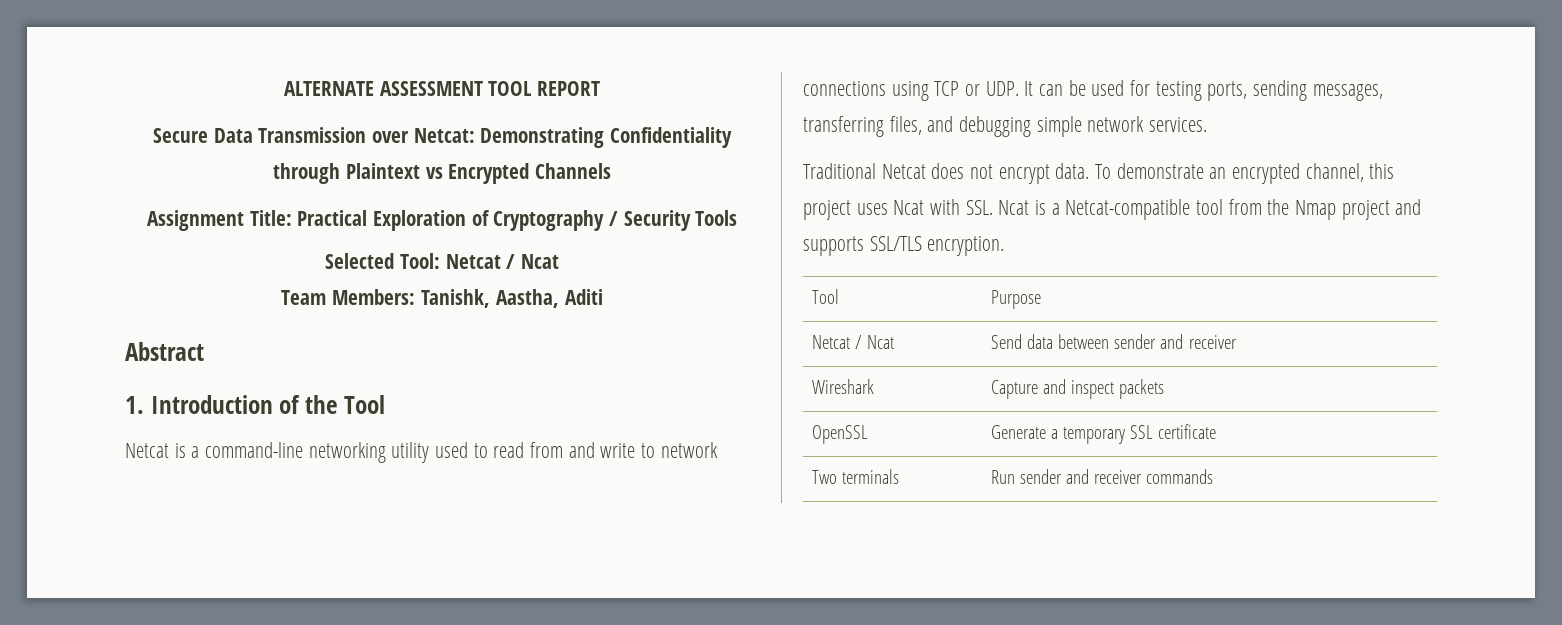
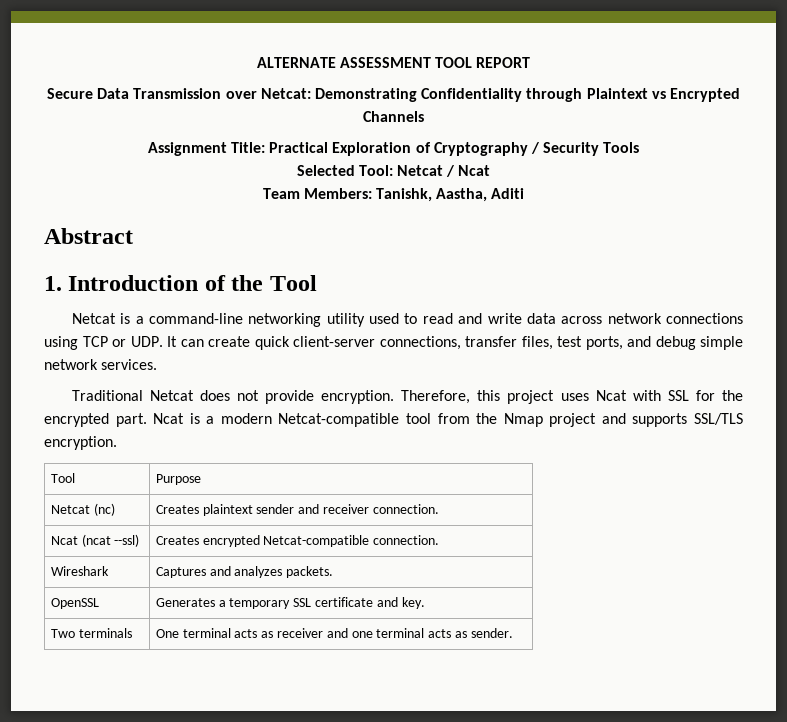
- Netcat is a command-line networking utility used to read from and write to network connections using TCP or UDP. It can be used for testing ports, sending messages, transferring files, and debugging simple network services.
+ Netcat is a command-line networking utility used to read and write data across network connections using TCP or UDP. It can create quick client-server connections, transfer files, test ports, and debug simple network services.
- Traditional Netcat does not encrypt data. To demonstrate an encrypted channel, this project uses Ncat with SSL. Ncat is a Netcat-compatible tool from the Nmap project and supports SSL/TLS encryption.
+ Traditional Netcat does not provide encryption. Therefore, this project uses Ncat with SSL for the encrypted part. Ncat is a modern Netcat-compatible tool from the Nmap project and supports SSL/TLS encryption.
- Netcat / Ncat | Send data between sender and receiver
- Wireshark | Capture and inspect packets
+ Netcat (nc) | Creates plaintext sender and receiver connection.
+ Ncat (ncat --ssl) | Creates encrypted Netcat-compatible connection.
+ Wireshark | Captures and analyzes packets.
- OpenSSL | Generate a temporary SSL certificate
+ OpenSSL | Generates a temporary SSL certificate and key.
- Two terminals | Run sender and receiver commands
+ Two terminals | One terminal acts as receiver and one terminal acts as sender.

